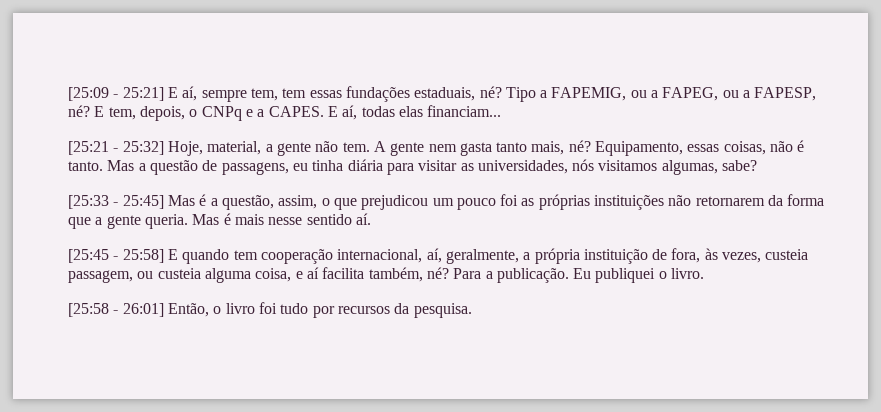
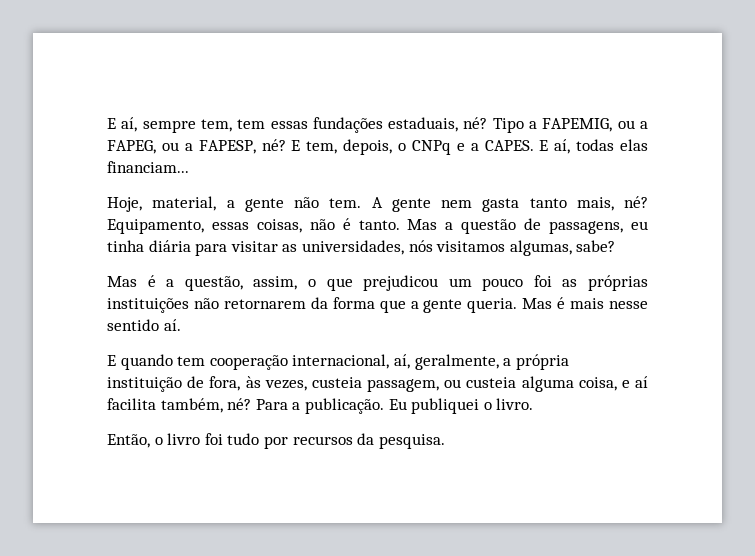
- [25:09 - 25:21] E aí, sempre tem, tem essas fundações estaduais, né?
+ E aí, sempre tem, tem essas fundações estaduais, né?
- [25:21 - 25:32] Hoje, material, a gente não tem.
+ Hoje, material, a gente não tem.
- [25:33 - 25:45] Mas é a questão, assim, o que prejudicou um pouco foi as próprias instituições não retornarem da forma que a gente queria.
+ Mas é a questão, assim, o que prejudicou um pouco foi as próprias instituições não retornarem da forma que a gente queria.
- [25:45 - 25:58] E quando tem cooperação internacional, aí, geralmente, a própria instituição de fora, às vezes, custeia passagem, ou custeia alguma coisa, e aí facilita também, né?
+ E quando tem cooperação internacional, aí, geralmente, a própria instituição de fora, às vezes, custeia passagem, ou custeia alguma coisa, e aí facilita também, né?
- [25:58 - 26:01] Então, o livro foi tudo por recursos da pesquisa.
+ Então, o livro foi tudo por recursos da pesquisa.

